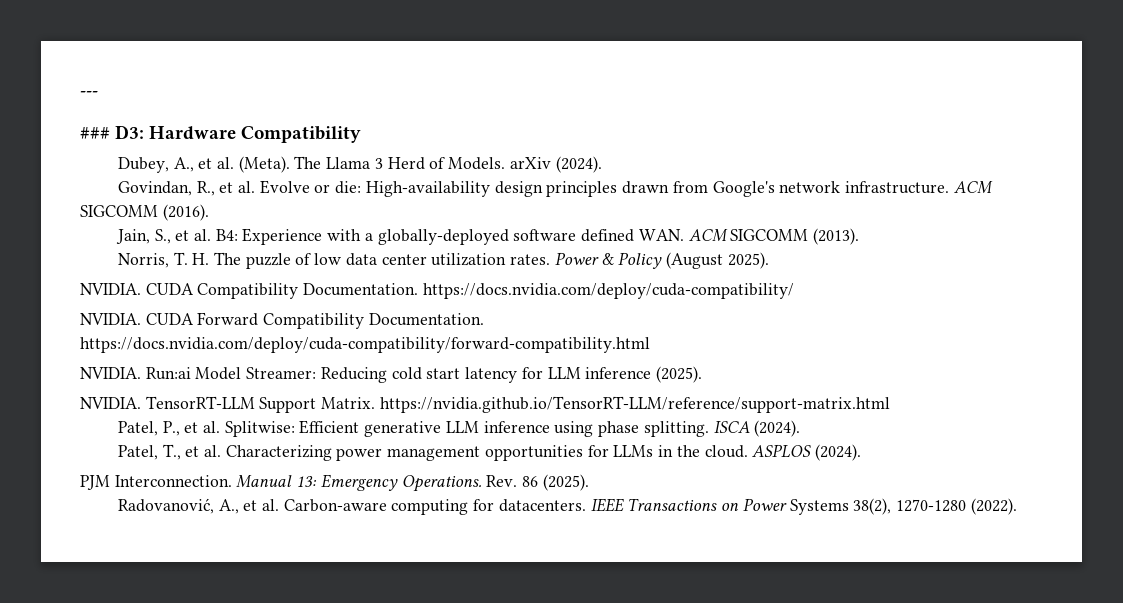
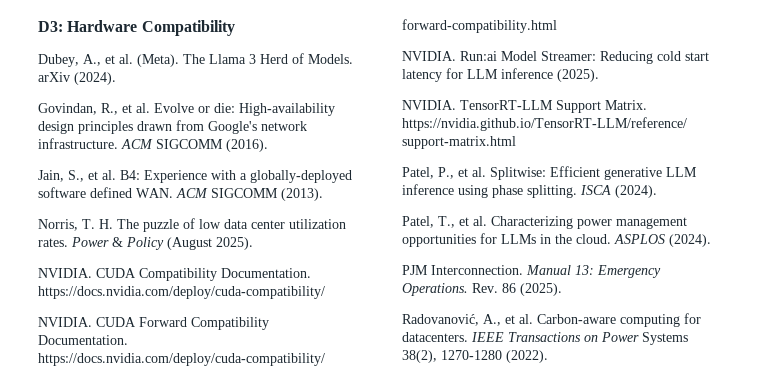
- ---
- ### D3: Hardware Compatibility
+ D3: Hardware Compatibility

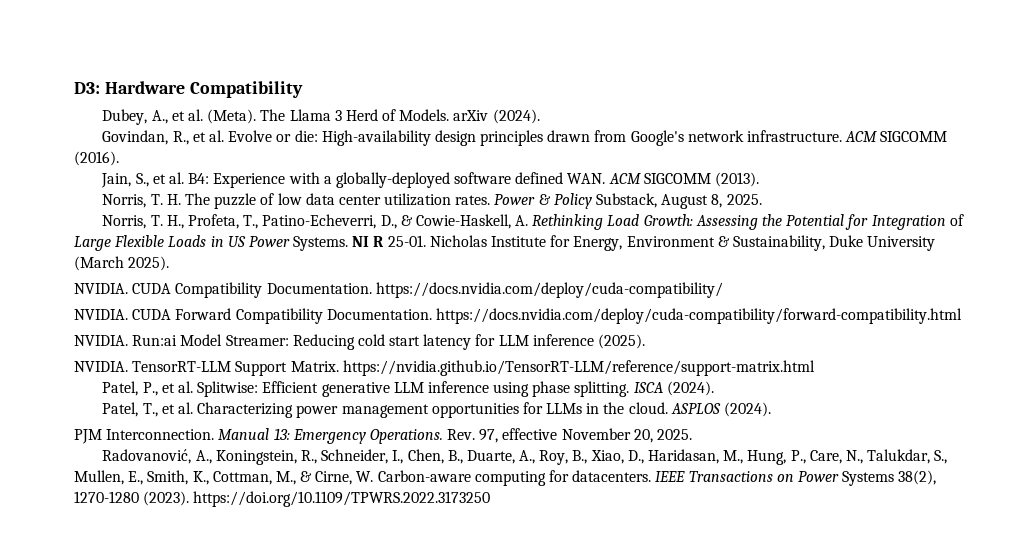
- Power & Policy (August 2025).
+ Power & Policy Substack, August 8, 2025.
+ Norris, T. H., Profeta, T., Patino-Echeverri, D., & Cowie-Haskell, A. Rethinking Load Growth: Assessing the Potential for Integration of Large Flexible Loads in US Power Systems. NI R 25-01. Nicholas Institute for Energy, Environment & Sustainability, Duke University (March 2025).
- Rev. 86 (2025).
- Radovanović, A., et al. Carbon-aware computing for datacenters.
+ Rev. 97, effective November 20, 2025.
+ Radovanović, A., Koningstein, R., Schneider, I., Chen, B., Duarte, A., Roy, B., Xiao, D., Haridasan, M., Hung, P., Care, N., Talukdar, S., Mullen, E., Smith, K., Cottman, M., & Cirne, W. Carbon-aware computing for datacenters.
- IEEE Transactions on Power Systems 38(2), 1270-1280 (2022).
+ IEEE Transactions on Power Systems 38(2), 1270-1280 (2023). https://doi.org/10.1109/TPWRS.2022.3173250

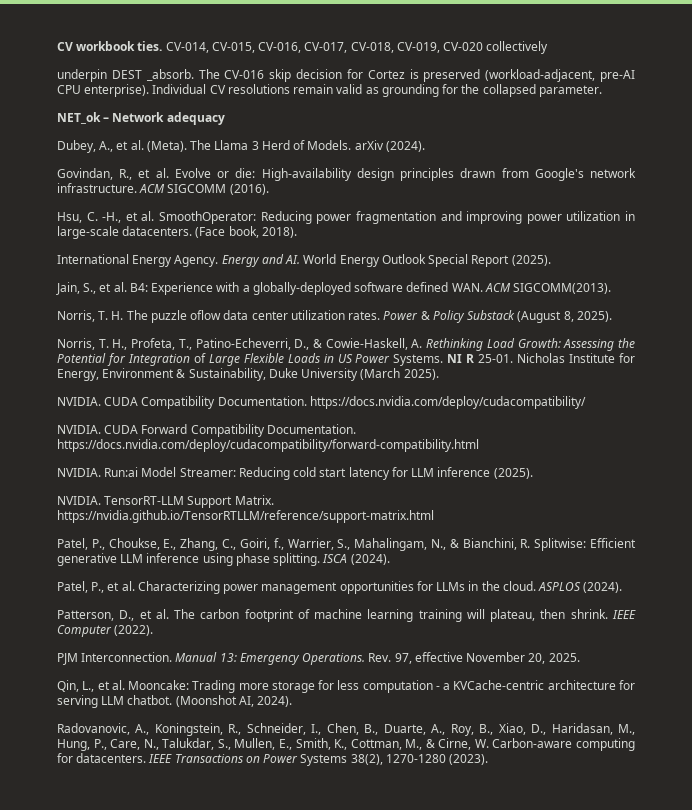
- D3: Hardware Compatibility
+ CV workbook ties. CV-014, CV-015, CV-016, CV-017, CV-018, CV-019, CV-020 collectively
+ underpin DEST _absorb. The CV-016 skip decision for Cortez is preserved (workload-adjacent, pre-AI CPU enterprise). Individual CV resolutions remain valid as grounding for the collapsed parameter.
+ NET_ok – Network adequacy
+ Hsu, C. -H., et al. SmoothOperator: Reducing power fragmentation and improving power utilization in large-scale datacenters. (Face book, 2018).
+ International Energy Agency. Energy and AI. World Energy Outlook Special Report (2025).
- Jain, S., et al. B4: Experience with a globally-deployed software defined WAN. ACM SIGCOMM (2013).
+ Jain, S., et al. B4: Experience with a globally-deployed software defined WAN. ACM SIGCOMM(2013).
- Norris, T. H. The puzzle of low data center utilization rates.
+ Norris, T. H. The puzzle oflow data center utilization rates.
- Power & Policy Substack, August 8, 2025.
+ Power & Policy Substack (August 8, 2025).
- CUDA Compatibility Documentation. https://docs.nvidia.com/deploy/cuda-compatibility/
+ CUDA Compatibility Documentation. https://docs.nvidia.com/deploy/cudacompatibility/
- CUDA Forward Compatibility Documentation. https://docs.nvidia.com/deploy/cuda-compatibility/forward-compatibility.html
+ CUDA Forward Compatibility Documentation. https://docs.nvidia.com/deploy/cudacompatibility/forward-compatibility.html
- TensorRT-LLM Support Matrix. https://nvidia.github.io/TensorRT-LLM/reference/support-matrix.html
- Patel, P., et al. Splitwise: Efficient generative LLM inference using phase splitting.
+ TensorRT-LLM Support Matrix. https://nvidia.github.io/TensorRTLLM/reference/support-matrix.html
+ Patel, P., Choukse, E., Zhang, C., Goiri, f., Warrier, S., Mahalingam, N., & Bianchini, R. Splitwise: Efficient generative LLM inference using phase splitting.
- Patel, T., et al. Characterizing power management opportunities for LLMs in the cloud.
+ Patel, P., et al. Characterizing power management opportunities for LLMs in the cloud.
+ Patterson, D., et al. The carbon footprint of machine learning training will plateau, then shrink. IEEE Computer (2022).
- Radovanović, A., Koningstein, R., Schneider, I., Chen, B., Duarte, A., Roy, B., Xiao, D., Haridasan, M., Hung, P., Care, N., Talukdar, S., Mullen, E., Smith, K., Cottman, M., & Cirne, W. Carbon-aware computing for datacenters.
+ Qin, L., et al. Mooncake: Trading more storage for less computation - a KVCache-centric architecture for serving LLM chatbot. (Moonshot AI, 2024).
+ Radovanovic, A., Koningstein, R., Schneider, I., Chen, B., Duarte, A., Roy, B., Xiao, D., Haridasan, M., Hung, P., Care, N., Talukdar, S., Mullen, E., Smith, K., Cottman, M., & Cirne, W. Carbon-aware computing for datacenters.
- IEEE Transactions on Power Systems 38(2), 1270-1280 (2023). https://doi.org/10.1109/TPWRS.2022.3173250
+ IEEE Transactions on Power Systems 38(2), 1270-1280 (2023).

